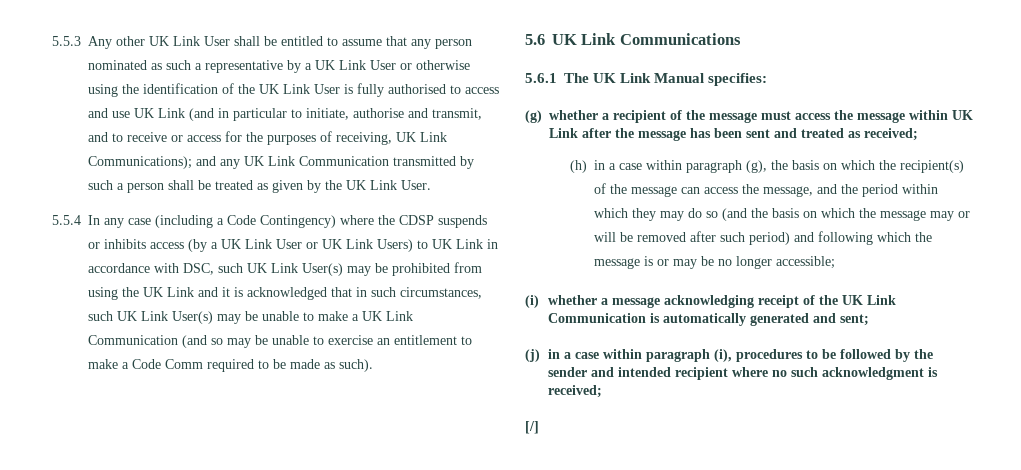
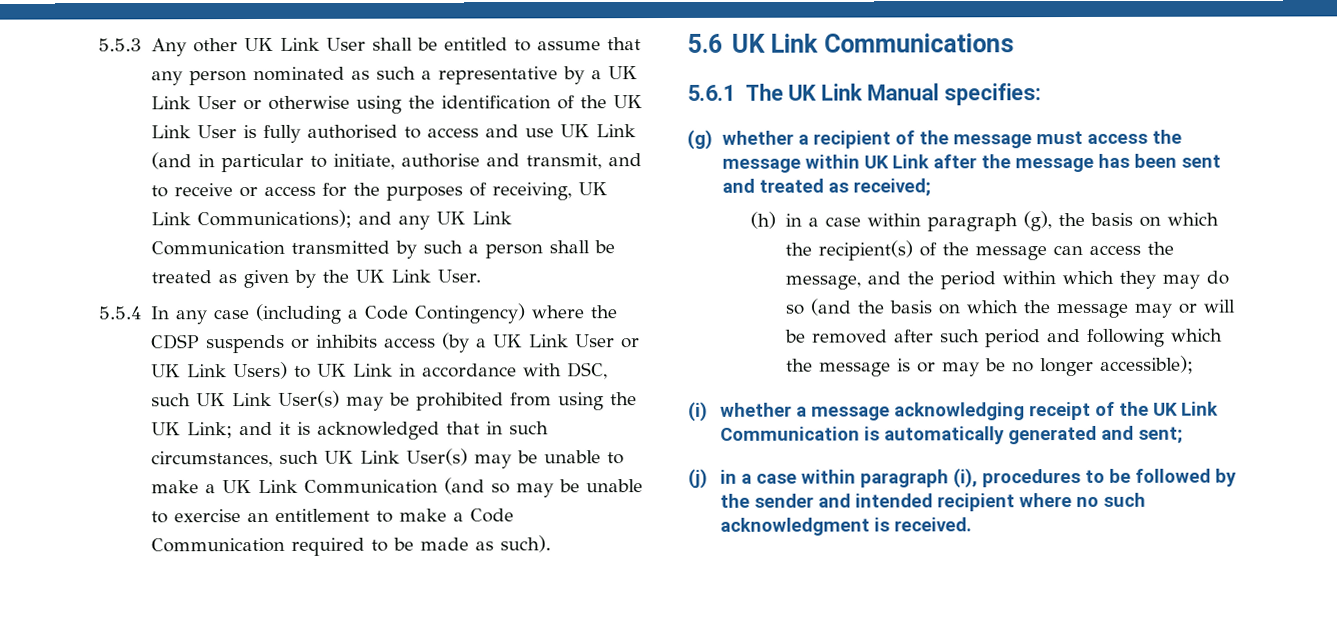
- 5.5.4 In any case (including a Code Contingency) where the CDSP suspends or inhibits access (by a UK Link User or UK Link Users) to UK Link in accordance with DSC, such UK Link User(s) may be prohibited from using the UK Link and it is acknowledged that in such circumstances, such UK Link User(s) may be unable to make a UK Link Communication (and so may be unable to exercise an entitlement to make a Code Comm required to be made as such).
+ 5.5.4 In any case (including a Code Contingency) where the CDSP suspends or inhibits access (by a UK Link User or UK Link Users) to UK Link in accordance with DSC, such UK Link User(s) may be prohibited from using the UK Link; and it is acknowledged that in such circumstances, such UK Link User(s) may be unable to make a UK Link Communication (and so may be unable to exercise an entitlement to make a Code Communication required to be made as such).
- (h) in a case within paragraph (g), the basis on which the recipient(s) of the message can access the message, and the period within which they may do so (and the basis on which the message may or will be removed after such period) and following which the message is or may be no longer accessible;
+ (h) in a case within paragraph (g), the basis on which the recipient(s) of the message can access the message, and the period within which they may do so (and the basis on which the message may or will be removed after such period and following which the message is or may be no longer accessible);
- (j) in a case within paragraph (i), procedures to be followed by the sender and intended recipient where no such acknowledgment is received;
- [/]
+ (j) in a case within paragraph (i), procedures to be followed by the sender and intended recipient where no such acknowledgment is received.

